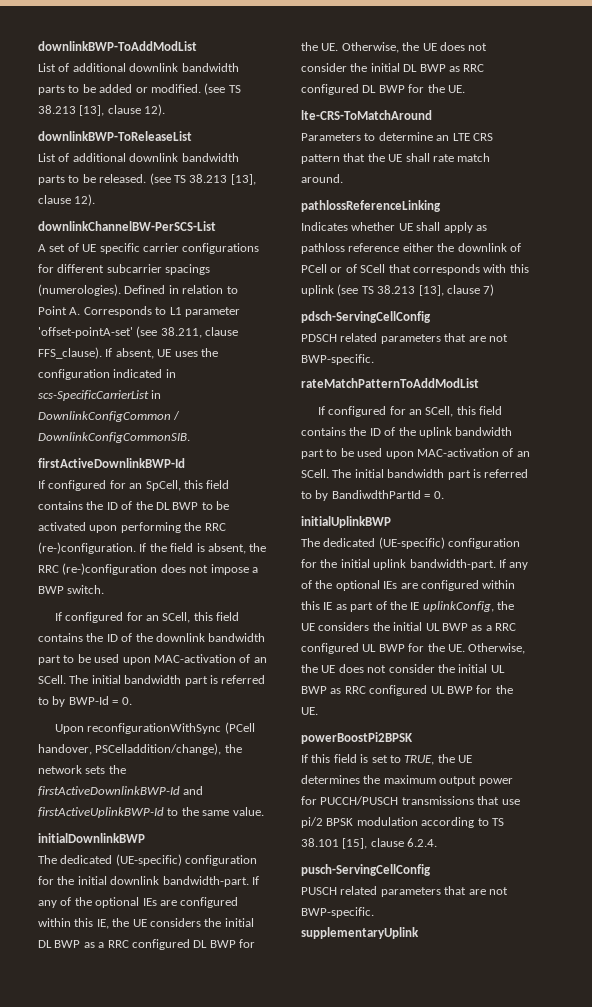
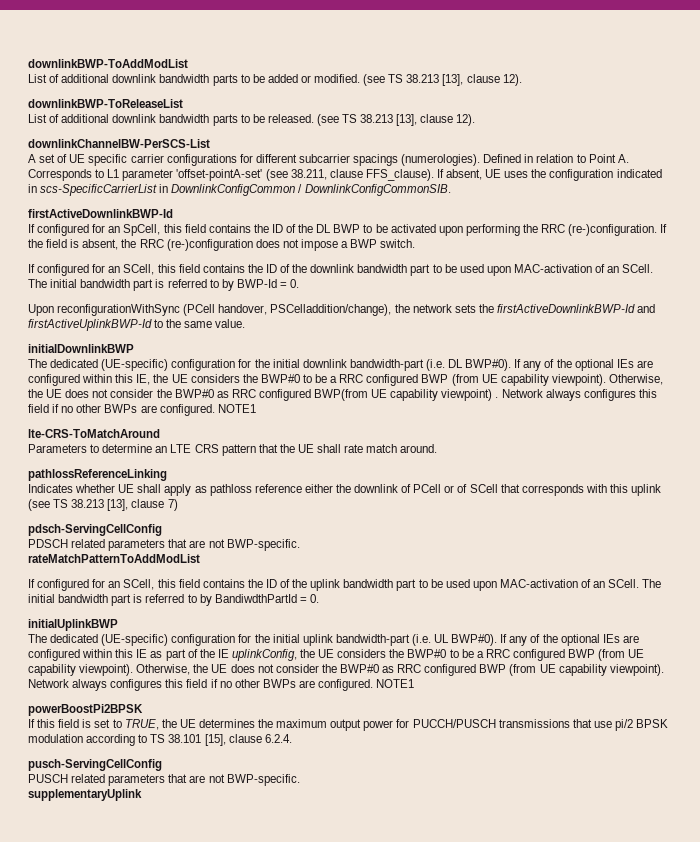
- The dedicated (UE-specific) configuration for the initial downlink bandwidth-part.
+ The dedicated (UE-specific) configuration for the initial downlink bandwidth-part (i.e. DL BWP#0).
- If any of the optional IEs are configured within this IE, the UE considers the initial DL BWP as a RRC configured DL BWP for the UE. Otherwise, the UE does not consider the initial DL BWP as RRC configured DL BWP for the UE.
+ If any of the optional IEs are configured within this IE, the UE considers the BWP#0 to be a RRC configured BWP (from UE capability viewpoint). Otherwise, the UE does not consider the BWP#0 as RRC configured BWP(from UE capability viewpoint) . Network always configures this field if no other BWPs are configured. NOTE1
- The dedicated (UE-specific) configuration for the initial uplink bandwidth-part.
+ The dedicated (UE-specific) configuration for the initial uplink bandwidth-part (i.e. UL BWP#0).
- If any of the optional IEs are configured within this IE as part of the IE uplinkConfig, the UE considers the initial UL BWP as a RRC configured UL BWP for the UE. Otherwise, the UE does not consider the initial UL BWP as RRC configured UL BWP for the UE.
+ If any of the optional IEs are configured within this IE as part of the IE uplinkConfig, the UE considers the BWP#0 to be a RRC configured BWP (from UE capability viewpoint). Otherwise, the UE does not consider the BWP#0 as RRC configured BWP (from UE capability viewpoint). Network always configures this field if no other BWPs are configured. NOTE1

